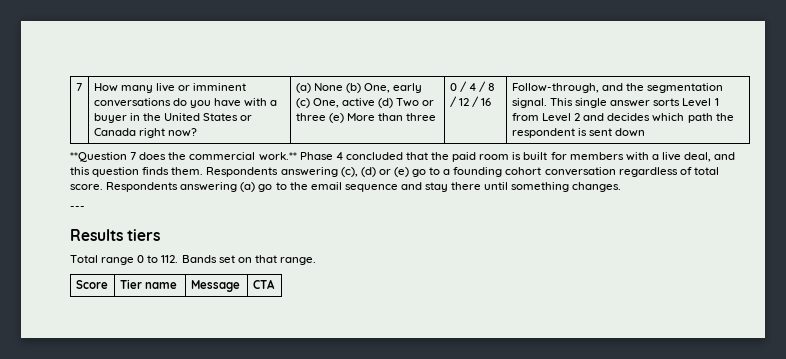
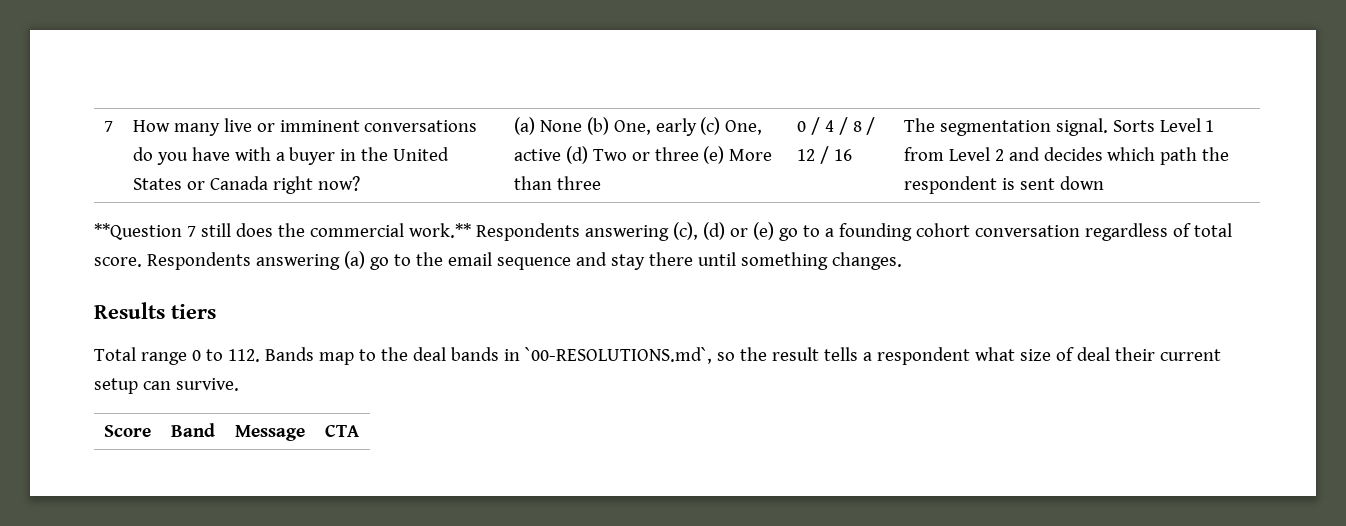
- Follow-through, and the segmentation signal. This single answer sorts Level 1 from Level 2 and decides which path the respondent is sent down
+ The segmentation signal. Sorts Level 1 from Level 2 and decides which path the respondent is sent down
- **Question 7 does the commercial work.** Phase 4 concluded that the paid room is built for members with a live deal, and this question finds them. Respondents answering (c), (d) or (e) go to a founding cohort conversation regardless of total score.
+ **Question 7 still does the commercial work.** Respondents answering (c), (d) or (e) go to a founding cohort conversation regardless of total score.
- ---
- Total range 0 to 112. Bands set on that range.
+ Total range 0 to 112. Bands map to the deal bands in `00-RESOLUTIONS.md`, so the result tells a respondent what size of deal their current setup can survive.
- Score | Tier name | Message | CTA
+ Score | Band | Message | CTA

